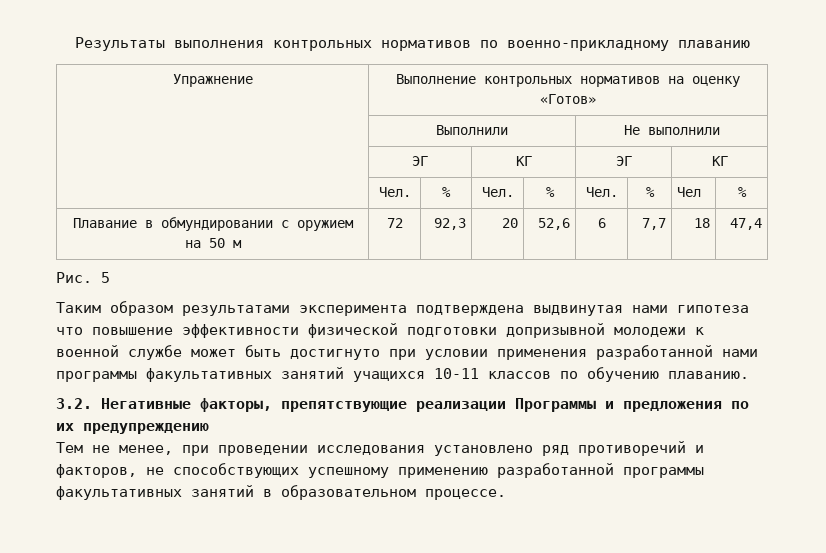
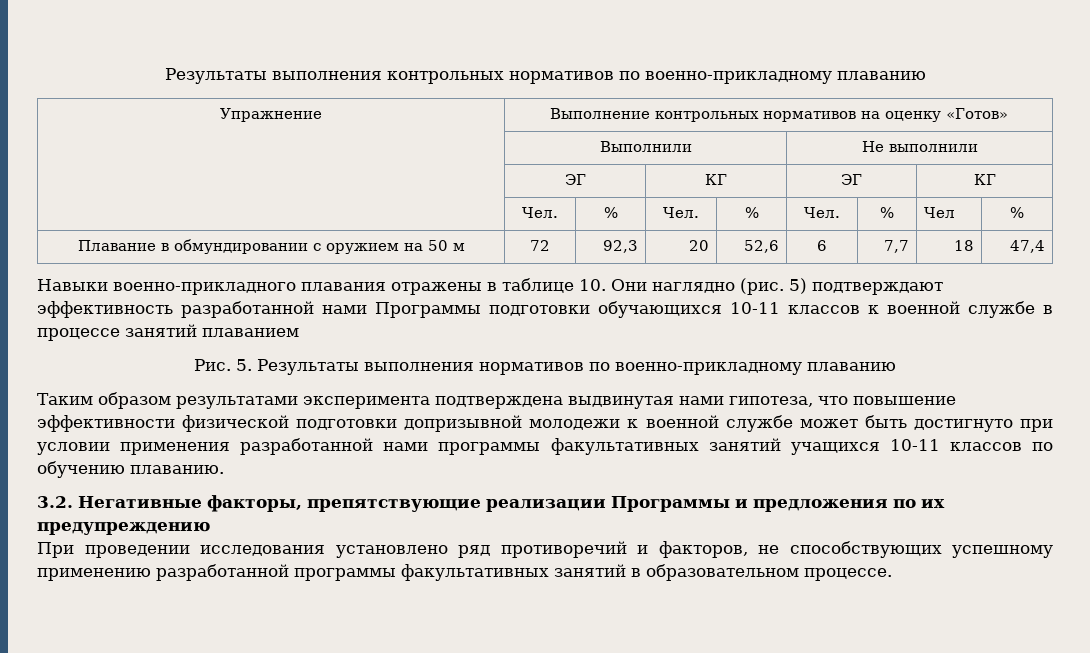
- Рис. 5
+ Навыки военно-прикладного плавания отражены в таблице 10. Они наглядно (рис. 5) подтверждают эффективность разработанной нами Программы подготовки обучающихся 10-11 классов к военной службе в процессе занятий плаванием
+ Рис. 5. Результаты выполнения нормативов по военно-прикладному плаванию
- Таким образом результатами эксперимента подтверждена выдвинутая нами гипотеза что повышение эффективности физической подготовки допризывной молодежи к военной службе может быть достигнуто при условии применения разработанной нами программы факультативных занятий учащихся 10-11 классов по обучению плаванию.
+ Таким образом результатами эксперимента подтверждена выдвинутая нами гипотеза, что повышение эффективности физической подготовки допризывной молодежи к военной службе может быть достигнуто при условии применения разработанной нами программы факультативных занятий учащихся 10-11 классов по обучению плаванию.
- Тем не менее, при проведении исследования установлено ряд противоречий и факторов, не способствующих успешному применению разработанной программы факультативных занятий в образовательном процессе.
+ При проведении исследования установлено ряд противоречий и факторов, не способствующих успешному применению разработанной программы факультативных занятий в образовательном процессе.

